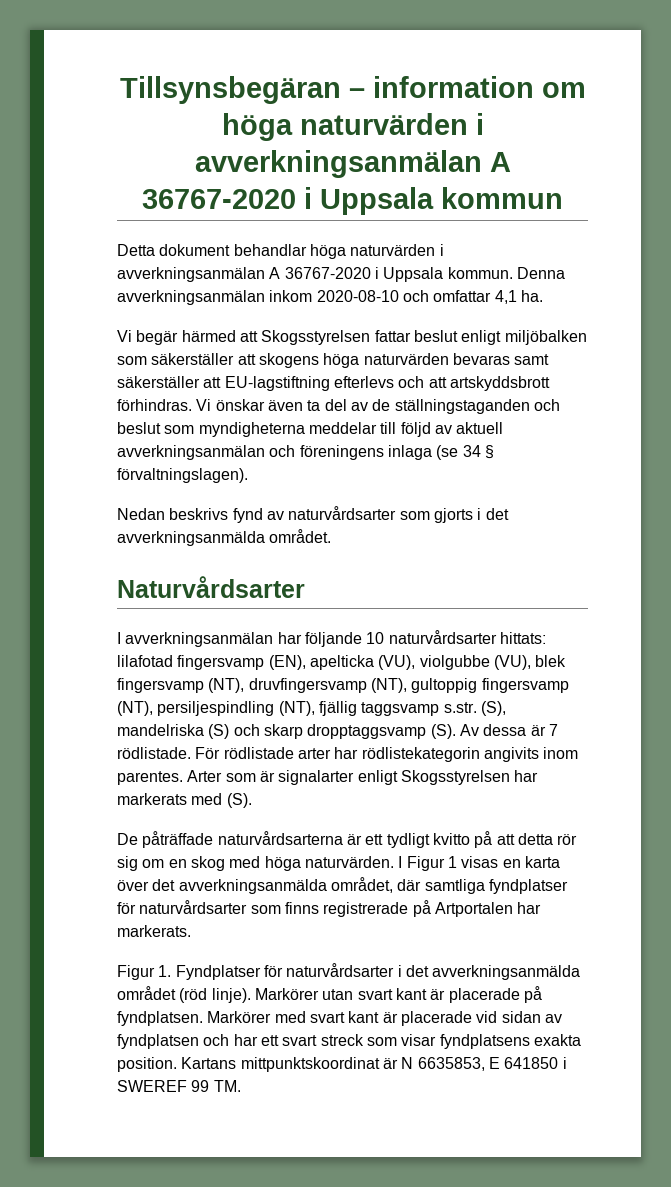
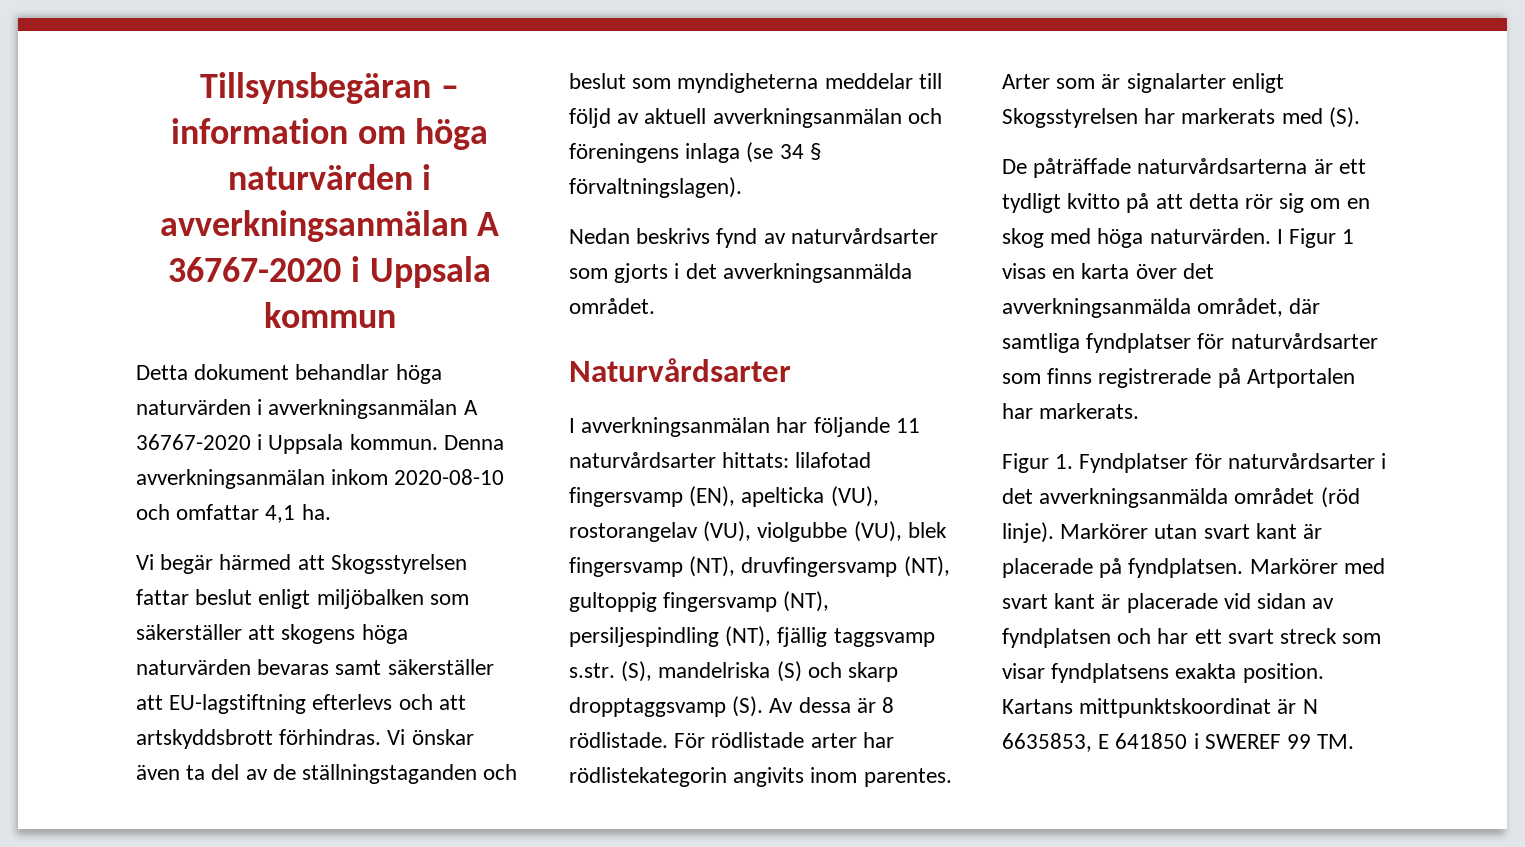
- I avverkningsanmälan har följande 10 naturvårdsarter hittats: lilafotad fingersvamp (EN), apelticka (VU), violgubbe (VU), blek fingersvamp (NT), druvfingersvamp (NT), gultoppig fingersvamp (NT), persiljespindling (NT), fjällig taggsvamp s.str. (S), mandelriska (S) och skarp dropptaggsvamp (S). Av dessa är 7 rödlistade.
+ I avverkningsanmälan har följande 11 naturvårdsarter hittats: lilafotad fingersvamp (EN), apelticka (VU), rostorangelav (VU), violgubbe (VU), blek fingersvamp (NT), druvfingersvamp (NT), gultoppig fingersvamp (NT), persiljespindling (NT), fjällig taggsvamp s.str. (S), mandelriska (S) och skarp dropptaggsvamp (S). Av dessa är 8 rödlistade.

